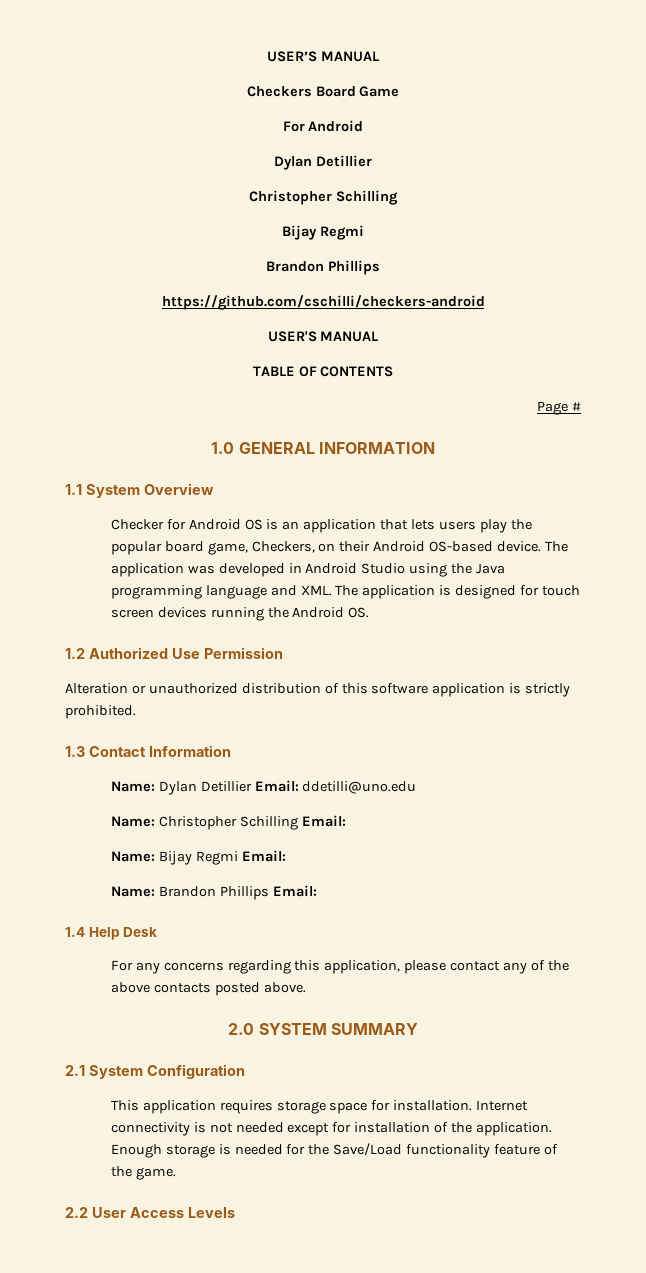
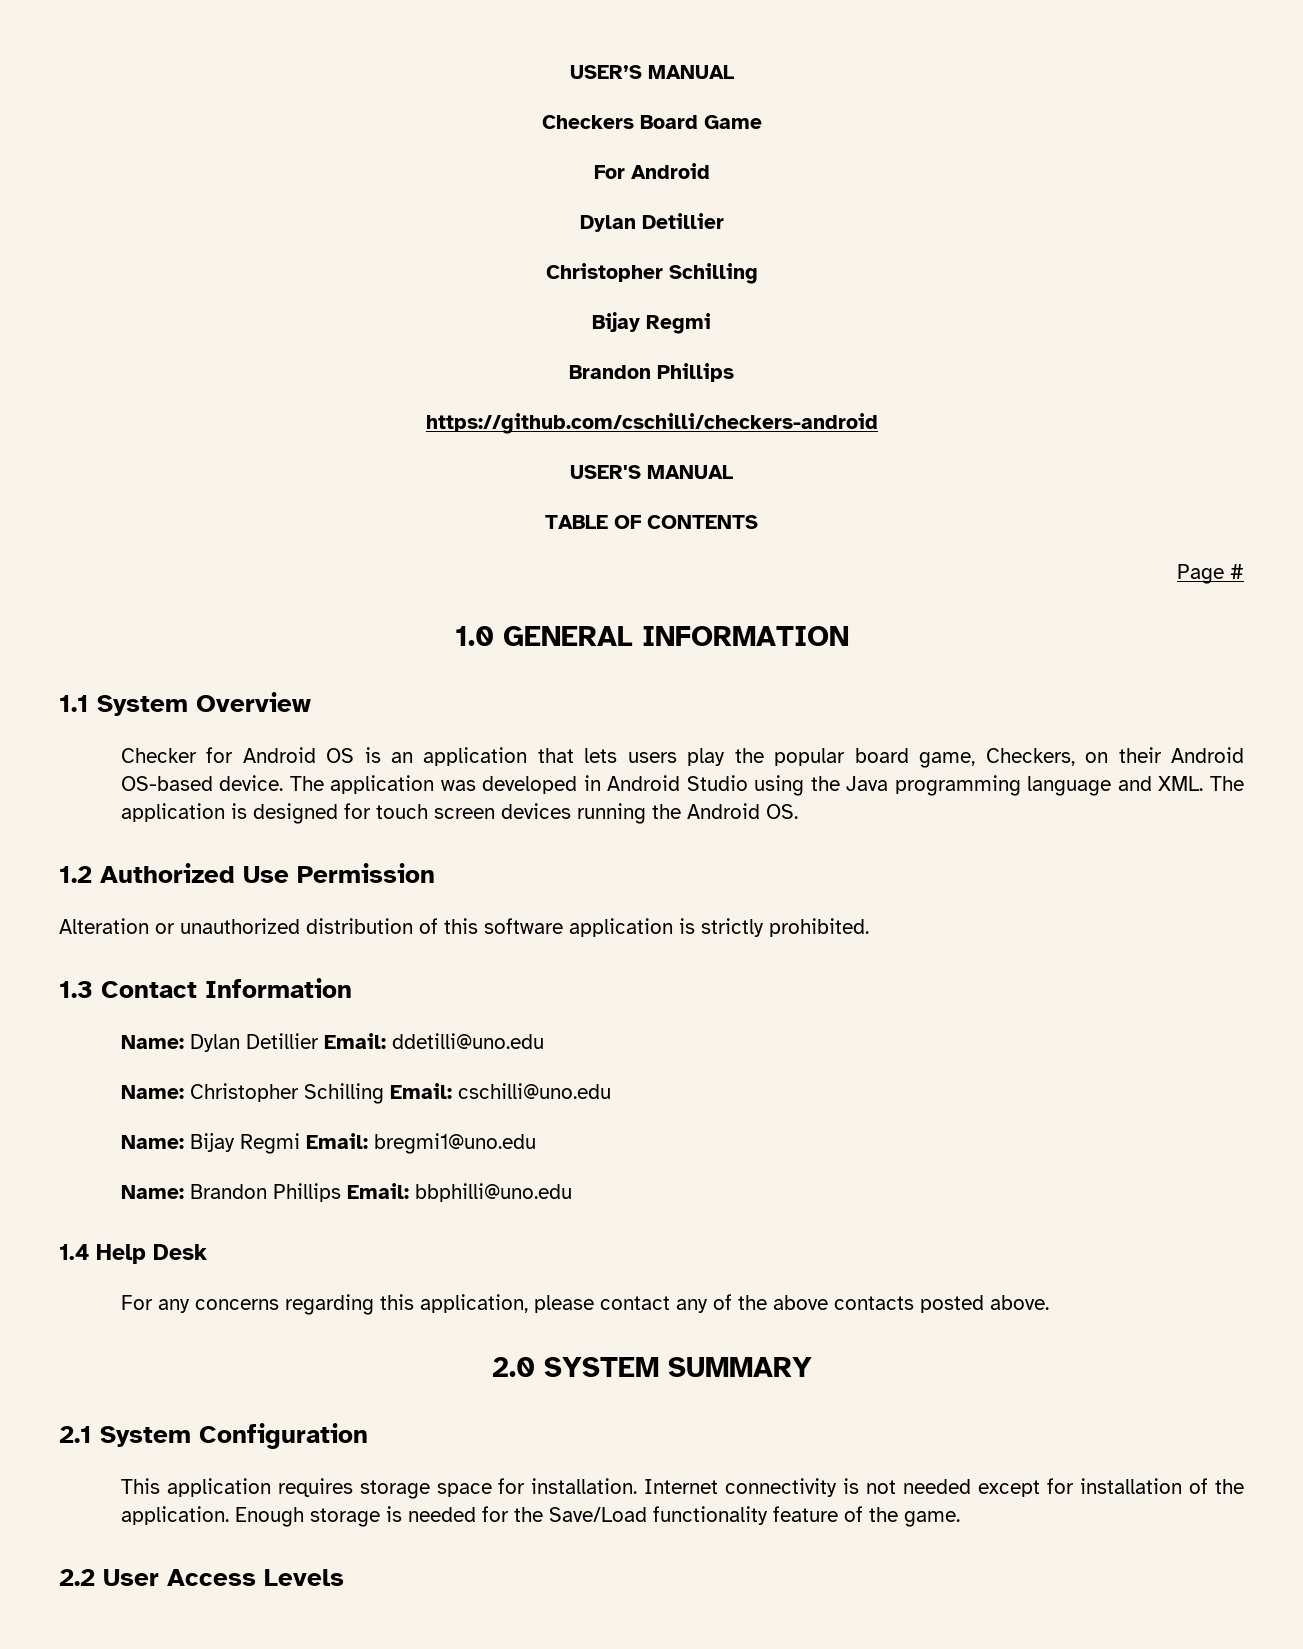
- Name: Christopher Schilling Email:
+ Name: Christopher Schilling Email: cschilli@uno.edu
- Name: Bijay Regmi Email:
+ Name: Bijay Regmi Email: bregmi1@uno.edu
- Name: Brandon Phillips Email:
+ Name: Brandon Phillips Email: bbphilli@uno.edu

